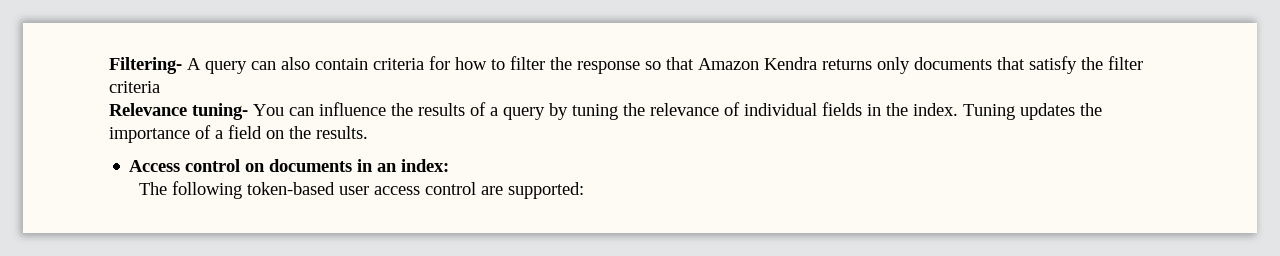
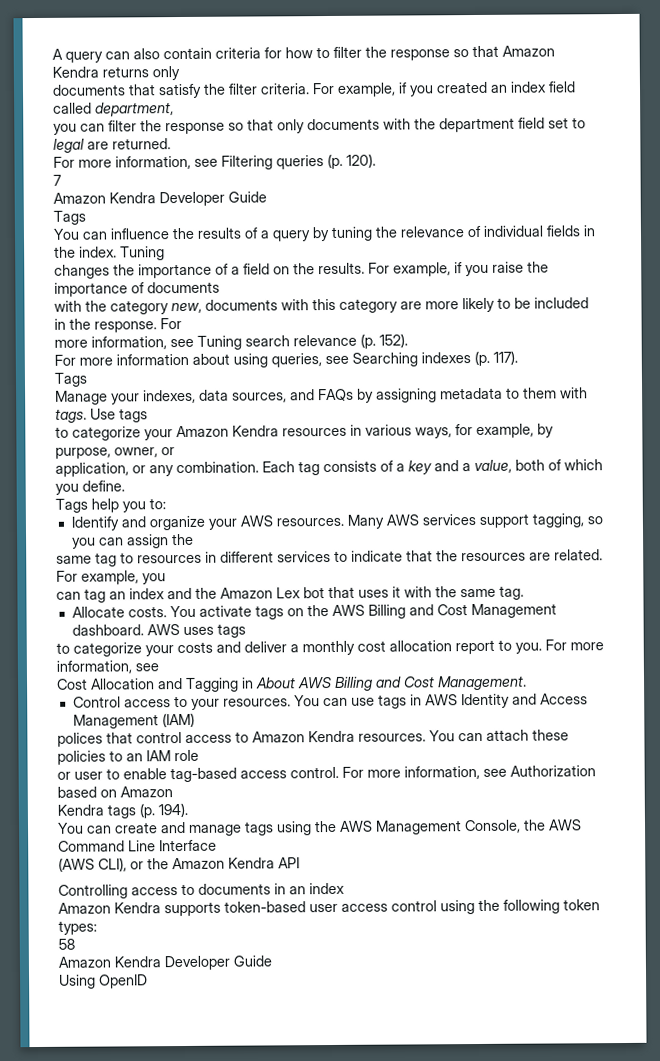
- Filtering- A query can also contain criteria for how to filter the response so that Amazon Kendra returns only documents that satisfy the filter criteria
- Relevance tuning- You can influence the results of a query by tuning the relevance of individual fields in the index. Tuning updates the importance of a field on the results.
- Access control on documents in an index:
- The following token-based user access control are supported:
+ A query can also contain criteria for how to filter the response so that Amazon Kendra returns only
+ documents that satisfy the filter criteria. For example, if you created an index field called department,
+ you can filter the response so that only documents with the department field set to legal are returned.
+ For more information, see Filtering queries (p. 120).
+ 7
+ Amazon Kendra Developer Guide
+ Tags
+ You can influence the results of a query by tuning the relevance of individual fields in the index. Tuning
+ changes the importance of a field on the results. For example, if you raise the importance of documents
+ with the category new, documents with this category are more likely to be included in the response. For
+ more information, see Tuning search relevance (p. 152).
+ For more information about using queries, see Searching indexes (p. 117).
+ Tags
+ Manage your indexes, data sources, and FAQs by assigning metadata to them with tags. Use tags
+ to categorize your Amazon Kendra resources in various ways, for example, by purpose, owner, or
+ application, or any combination. Each tag consists of a key and a value, both of which you define.
+ Tags help you to:
+ Identify and organize your AWS resources. Many AWS services support tagging, so you can assign the
+ same tag to resources in different services to indicate that the resources are related. For example, you
+ can tag an index and the Amazon Lex bot that uses it with the same tag.
+ Allocate costs. You activate tags on the AWS Billing and Cost Management dashboard. AWS uses tags
+ to categorize your costs and deliver a monthly cost allocation report to you. For more information, see
+ Cost Allocation and Tagging in About AWS Billing and Cost Management.
+ Control access to your resources. You can use tags in AWS Identity and Access Management (IAM)
+ polices that control access to Amazon Kendra resources. You can attach these policies to an IAM role
+ or user to enable tag-based access control. For more information, see Authorization based on Amazon
+ Kendra tags (p. 194).
+ You can create and manage tags using the AWS Management Console, the AWS Command Line Interface
+ (AWS CLI), or the Amazon Kendra API
+ Controlling access to documents in an index
+ Amazon Kendra supports token-based user access control using the following token types:
+ 58
+ Amazon Kendra Developer Guide
+ Using OpenID

